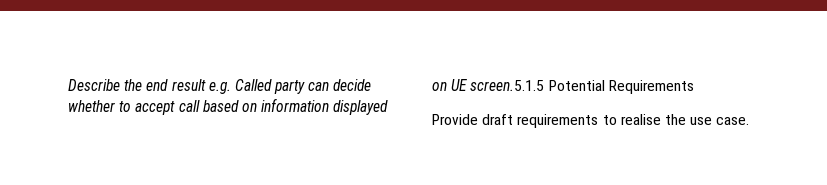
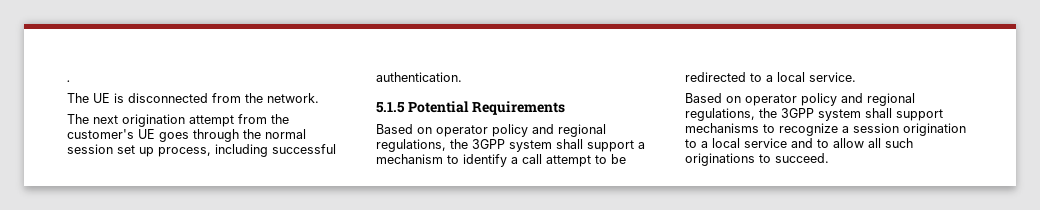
- Describe the end result e.g. Called party can decide whether to accept call based on information displayed on UE screen.5.1.5 Potential Requirements
- Provide draft requirements to realise the use case.
+ .
+ The UE is disconnected from the network.
+ The next origination attempt from the customer's UE goes through the normal session set up process, including successful authentication.
+ 5.1.5 Potential Requirements
+ Based on operator policy and regional regulations, the 3GPP system shall support a mechanism to identify a call attempt to be redirected to a local service.
+ Based on operator policy and regional regulations, the 3GPP system shall support mechanisms to recognize a session origination to a local service and to allow all such originations to succeed.

